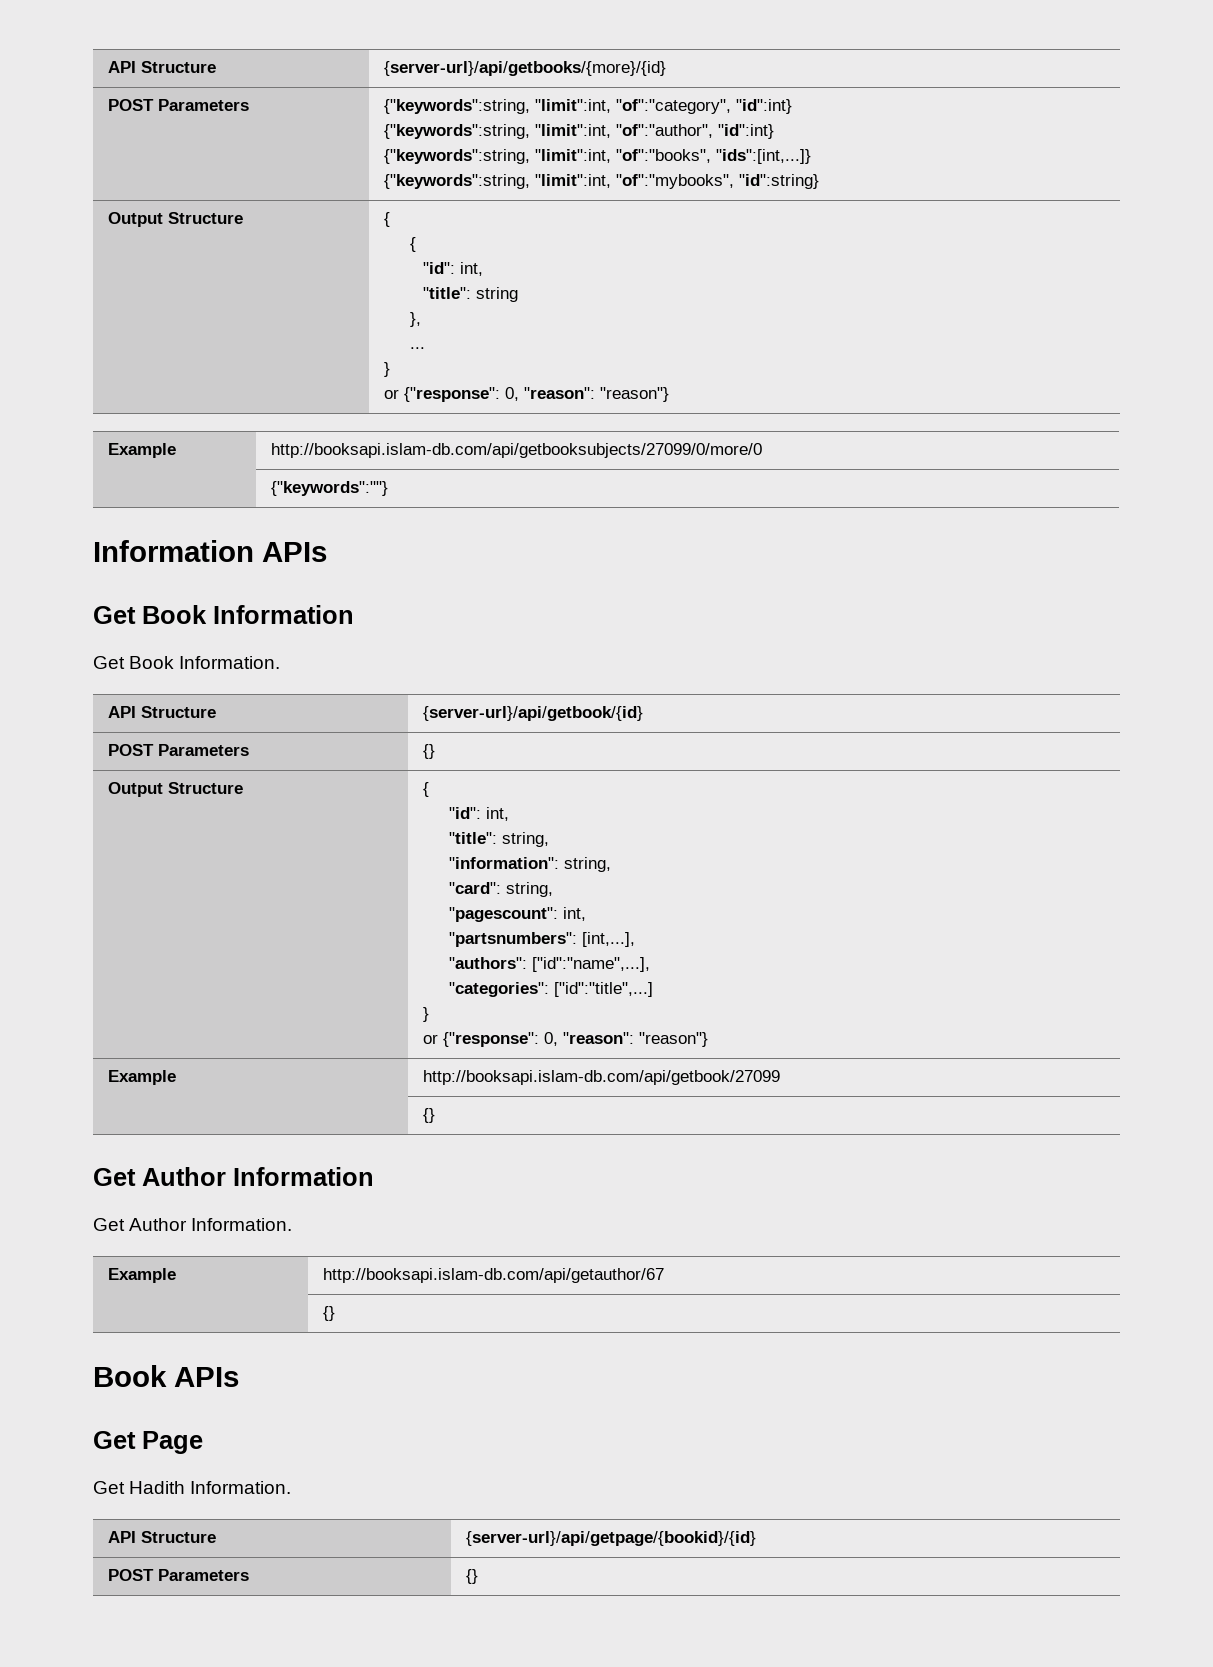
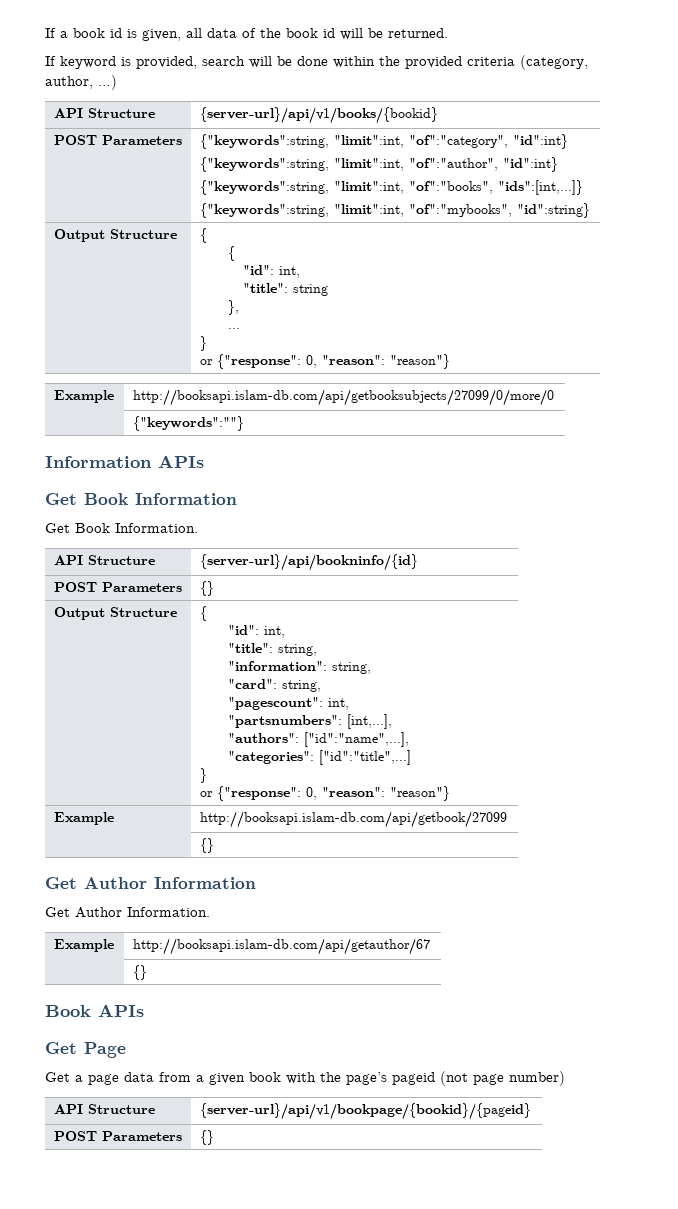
- API Structure | {server-url}/api/getbooks/{more}/{id}
+ If a book id is given, all data of the book id will be returned.
+ If keyword is provided, search will be done within the provided criteria (category, author, …)
+ API Structure | {server-url}/api/v1/books/{bookid}
- API Structure | {server-url}/api/getbook/{id}
+ API Structure | {server-url}/api/bookninfo/{id}
- Get Hadith Information.
- API Structure | {server-url}/api/getpage/{bookid}/{id}
+ Get a page data from a given book with the page’s pageid (not page number)
+ API Structure | {server-url}/api/v1/bookpage/{bookid}/{pageid}

